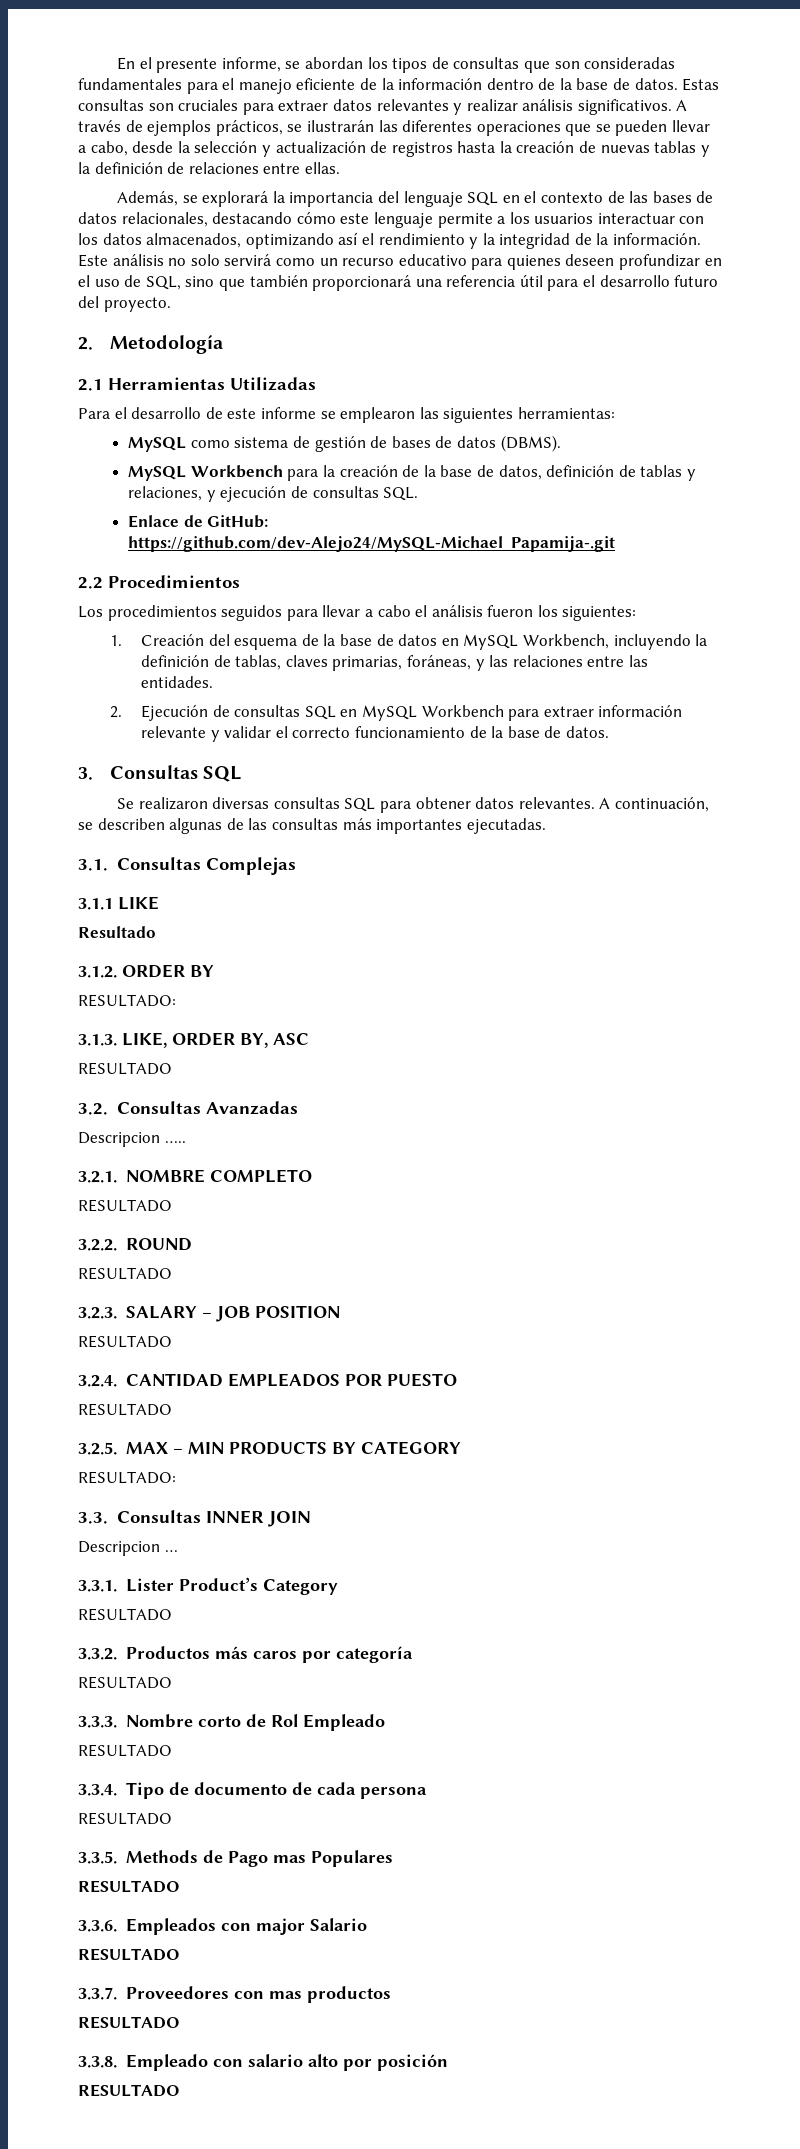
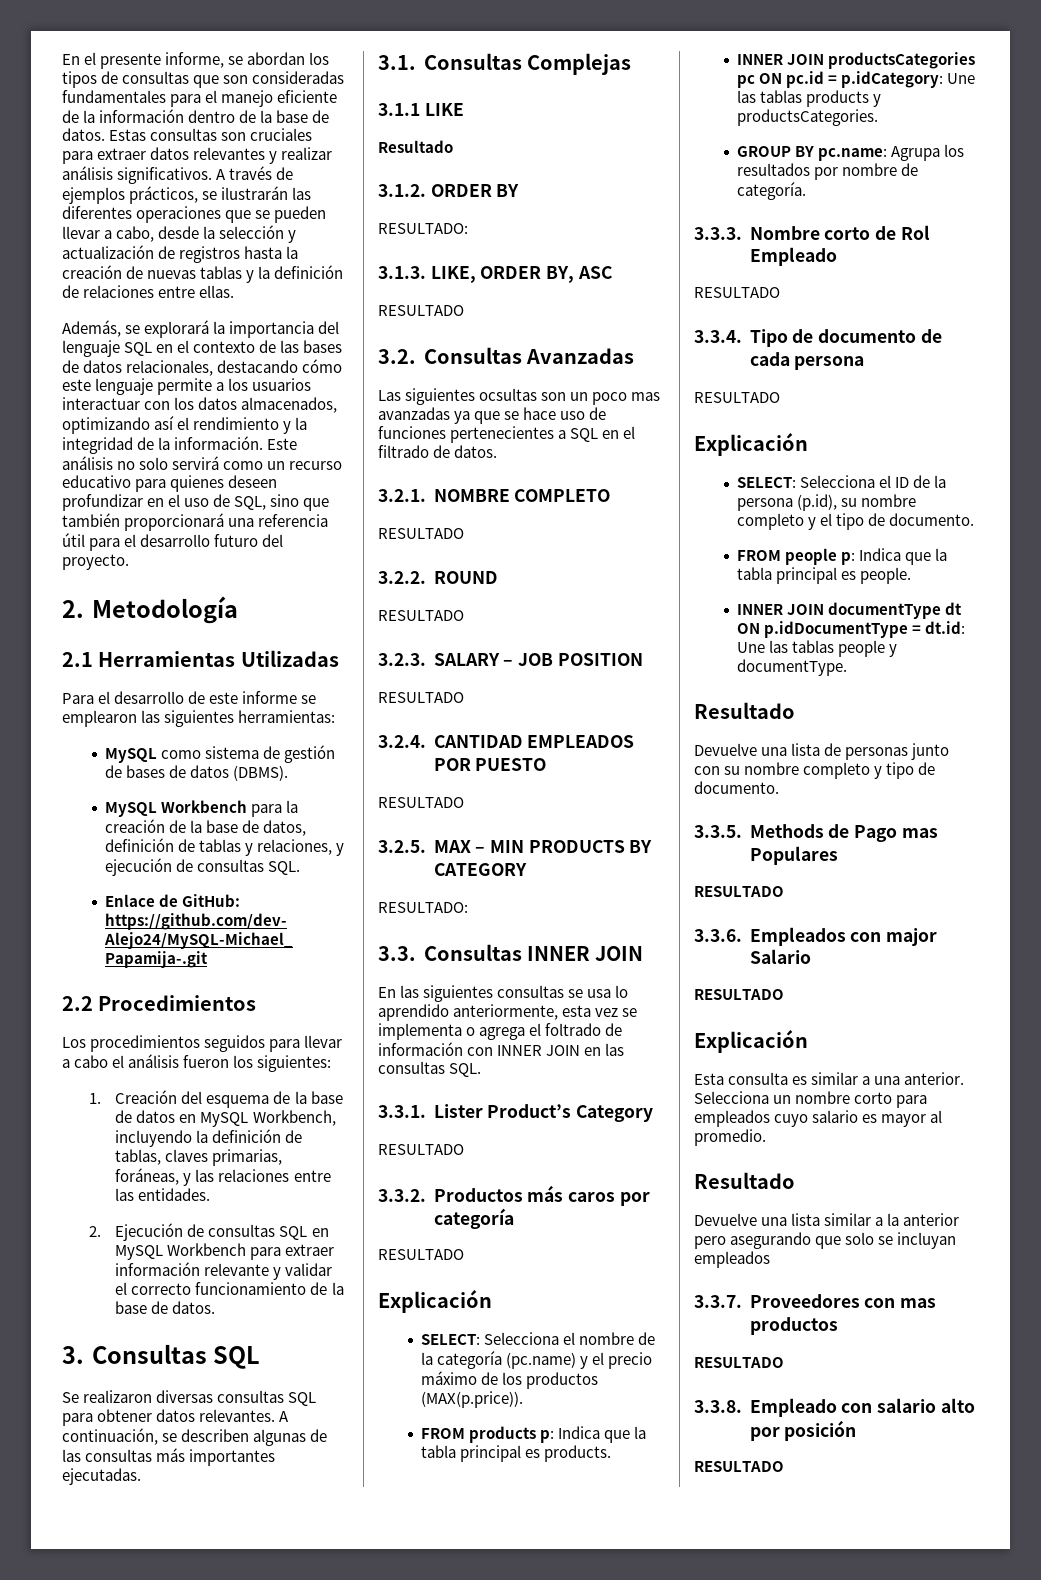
- Descripcion …..
+ Las siguientes ocsultas son un poco mas avanzadas ya que se hace uso de funciones pertenecientes a SQL en el filtrado de datos.
- Descripcion …
+ En las siguientes consultas se usa lo aprendido anteriormente, esta vez se implementa o agrega el foltrado de información con INNER JOIN en las consultas SQL.
  3.3.2. Productos más caros por categoría
  RESULTADO
+ Explicación
+ SELECT: Selecciona el nombre de la categoría (pc.name) y el precio máximo de los productos (MAX(p.price)).
+ FROM products p: Indica que la tabla principal es products.
+ INNER JOIN productsCategories pc ON pc.id = p.idCategory: Une las tablas products y productsCategories.
+ GROUP BY pc.name: Agrupa los resultados por nombre de categoría.
  3.3.4. Tipo de documento de cada persona
  RESULTADO
+ Explicación
+ SELECT: Selecciona el ID de la persona (p.id), su nombre completo y el tipo de documento.
+ FROM people p: Indica que la tabla principal es people.
+ INNER JOIN documentType dt ON p.idDocumentType = dt.id: Une las tablas people y documentType.
+ Resultado
+ Devuelve una lista de personas junto con su nombre completo y tipo de documento.
  3.3.6. Empleados con major Salario
  RESULTADO
+ Explicación
+ Esta consulta es similar a una anterior. Selecciona un nombre corto para empleados cuyo salario es mayor al promedio.
+ Resultado
+ Devuelve una lista similar a la anterior pero asegurando que solo se incluyan empleados

